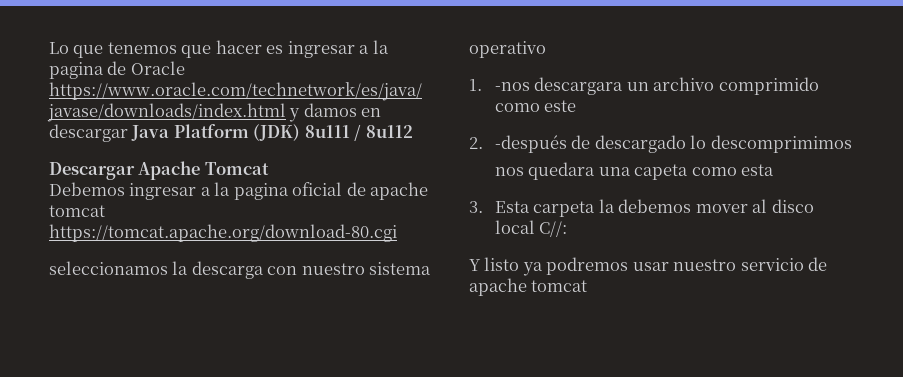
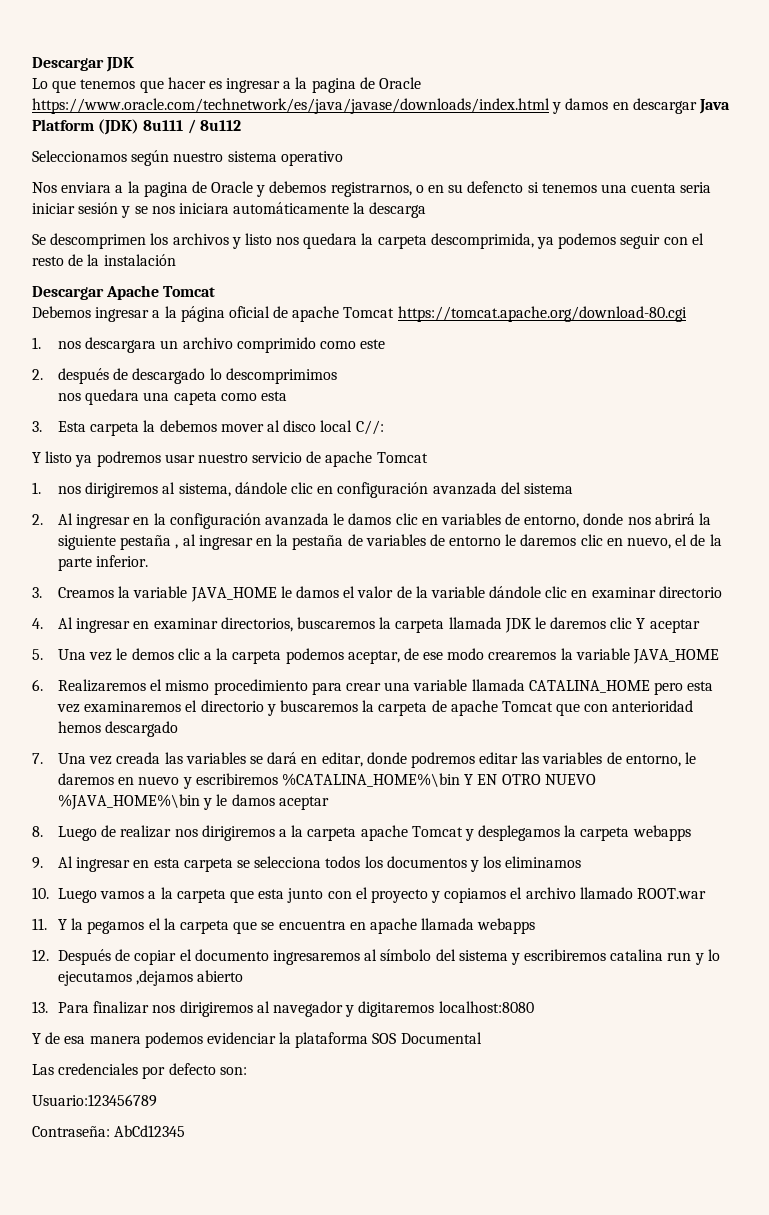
+ Descargar JDK
+ Seleccionamos según nuestro sistema operativo
+ Nos enviara a la pagina de Oracle y debemos registrarnos, o en su defencto si tenemos una cuenta seria iniciar sesión y se nos iniciara automáticamente la descarga
+ Se descomprimen los archivos y listo nos quedara la carpeta descomprimida, ya podemos seguir con el resto de la instalación
- Debemos ingresar a la pagina oficial de apache tomcat https://tomcat.apache.org/download-80.cgi
+ Debemos ingresar a la página oficial de apache Tomcat https://tomcat.apache.org/download-80.cgi
- seleccionamos la descarga con nuestro sistema operativo
- 1. -nos descargara un archivo comprimido como este
+ 1. nos descargara un archivo comprimido como este
- 2. -después de descargado lo descomprimimos
+ 2. después de descargado lo descomprimimos
- Y listo ya podremos usar nuestro servicio de apache tomcat
+ Y listo ya podremos usar nuestro servicio de apache Tomcat
+ 1. nos dirigiremos al sistema, dándole clic en configuración avanzada del sistema
+ 2. Al ingresar en la configuración avanzada le damos clic en variables de entorno, donde nos abrirá la siguiente pestaña , al ingresar en la pestaña de variables de entorno le daremos clic en nuevo, el de la parte inferior.
+ 3. Creamos la variable JAVA_HOME le damos el valor de la variable dándole clic en examinar directorio
+ 4. Al ingresar en examinar directorios, buscaremos la carpeta llamada JDK le daremos clic Y aceptar
+ 5. Una vez le demos clic a la carpeta podemos aceptar, de ese modo crearemos la variable JAVA_HOME
+ 6. Realizaremos el mismo procedimiento para crear una variable llamada CATALINA_HOME pero esta vez examinaremos el directorio y buscaremos la carpeta de apache Tomcat que con anterioridad hemos descargado
+ 7. Una vez creada las variables se dará en editar, donde podremos editar las variables de entorno, le daremos en nuevo y escribiremos %CATALINA_HOME%\bin Y EN OTRO NUEVO %JAVA_HOME%\bin y le damos aceptar
+ 8. Luego de realizar nos dirigiremos a la carpeta apache Tomcat y desplegamos la carpeta webapps
+ 9. Al ingresar en esta carpeta se selecciona todos los documentos y los eliminamos
+ 10. Luego vamos a la carpeta que esta junto con el proyecto y copiamos el archivo llamado ROOT.war
+ 11. Y la pegamos el la carpeta que se encuentra en apache llamada webapps
+ 12. Después de copiar el documento ingresaremos al símbolo del sistema y escribiremos catalina run y lo ejecutamos ,dejamos abierto
+ 13. Para finalizar nos dirigiremos al navegador y digitaremos localhost:8080
+ Y de esa manera podemos evidenciar la plataforma SOS Documental
+ Las credenciales por defecto son:
+ Usuario:123456789
+ Contraseña: AbCd12345

